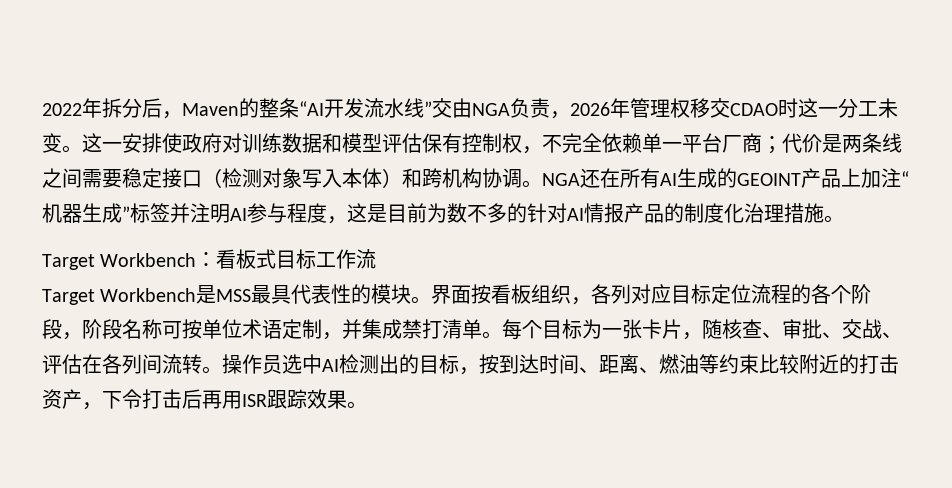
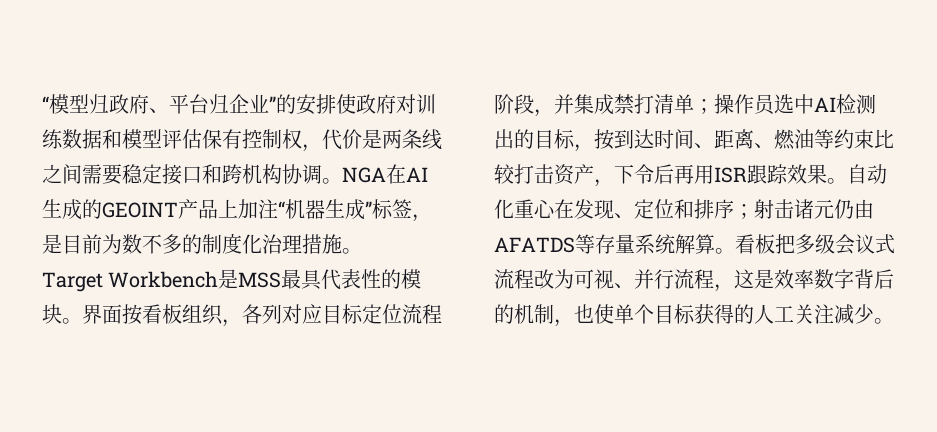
- 2022年拆分后，Maven的整条“AI开发流水线”交由NGA负责，2026年管理权移交CDAO时这一分工未变。这一安排使政府对训练数据和模型评估保有控制权，不完全依赖单一平台厂商；代价是两条线之间需要稳定接口（检测对象写入本体）和跨机构协调。
+ “模型归政府、平台归企业”的安排使政府对训练数据和模型评估保有控制权，代价是两条线之间需要稳定接口和跨机构协调。
- NGA还在所有AI生成的GEOINT产品上加注“机器生成”标签并注明AI参与程度，这是目前为数不多的针对AI情报产品的制度化治理措施。
- Target Workbench：看板式目标工作流
+ NGA在AI生成的GEOINT产品上加注“机器生成”标签，是目前为数不多的制度化治理措施。
- 界面按看板组织，各列对应目标定位流程的各个阶段，阶段名称可按单位术语定制，并集成禁打清单。每个目标为一张卡片，随核查、审批、交战、评估在各列间流转。操作员选中AI检测出的目标，按到达时间、距离、燃油等约束比较附近的打击资产，下令打击后再用ISR跟踪效果。
+ 界面按看板组织，各列对应目标定位流程阶段，并集成禁打清单；操作员选中AI检测出的目标，按到达时间、距离、燃油等约束比较打击资产，下令后再用ISR跟踪效果。
+ 自动化重心在发现、定位和排序；射击诸元仍由AFATDS等存量系统解算。看板把多级会议式流程改为可视、并行流程，这是效率数字背后的机制，也使单个目标获得的人工关注减少。

